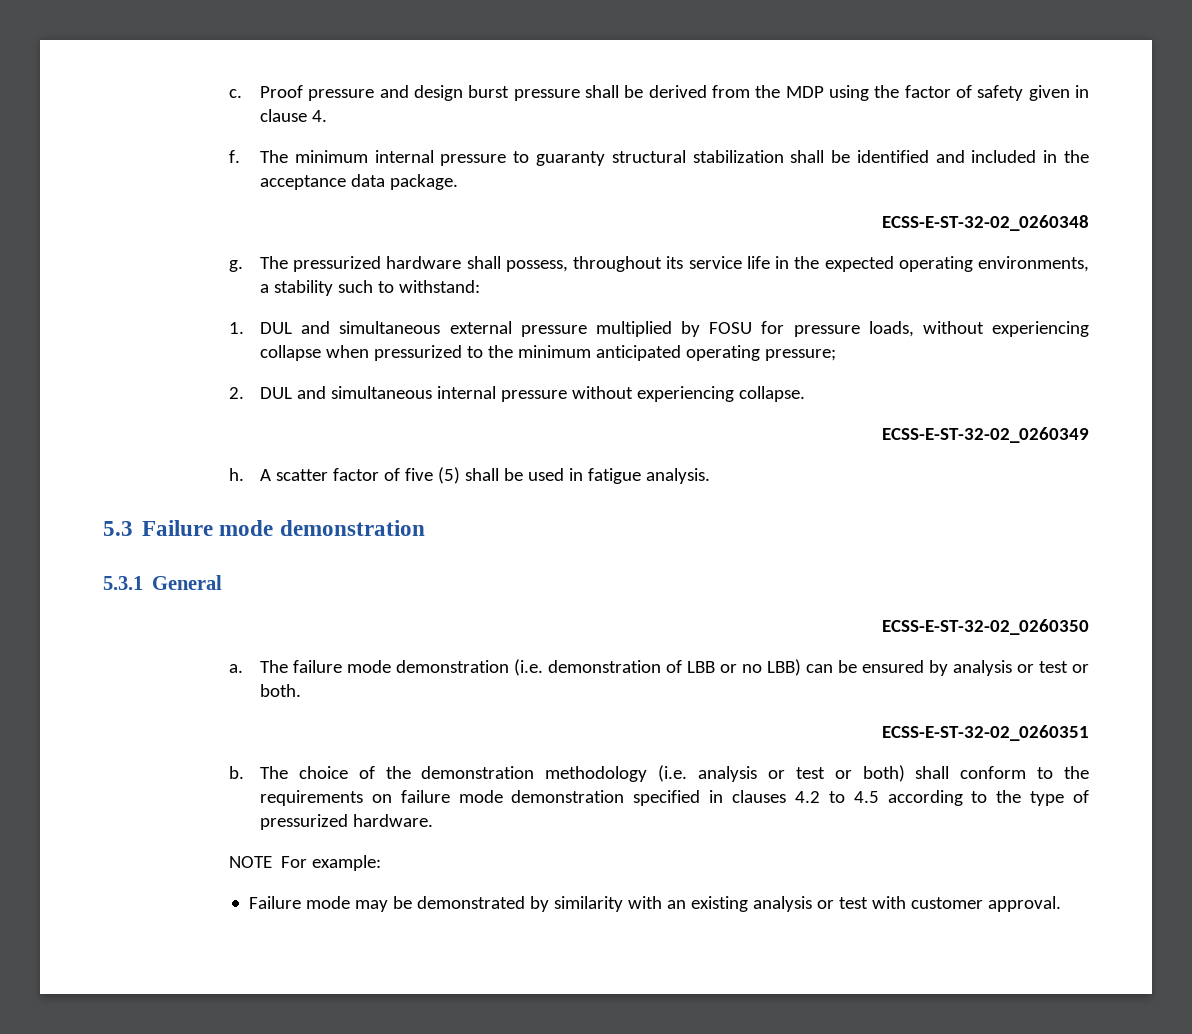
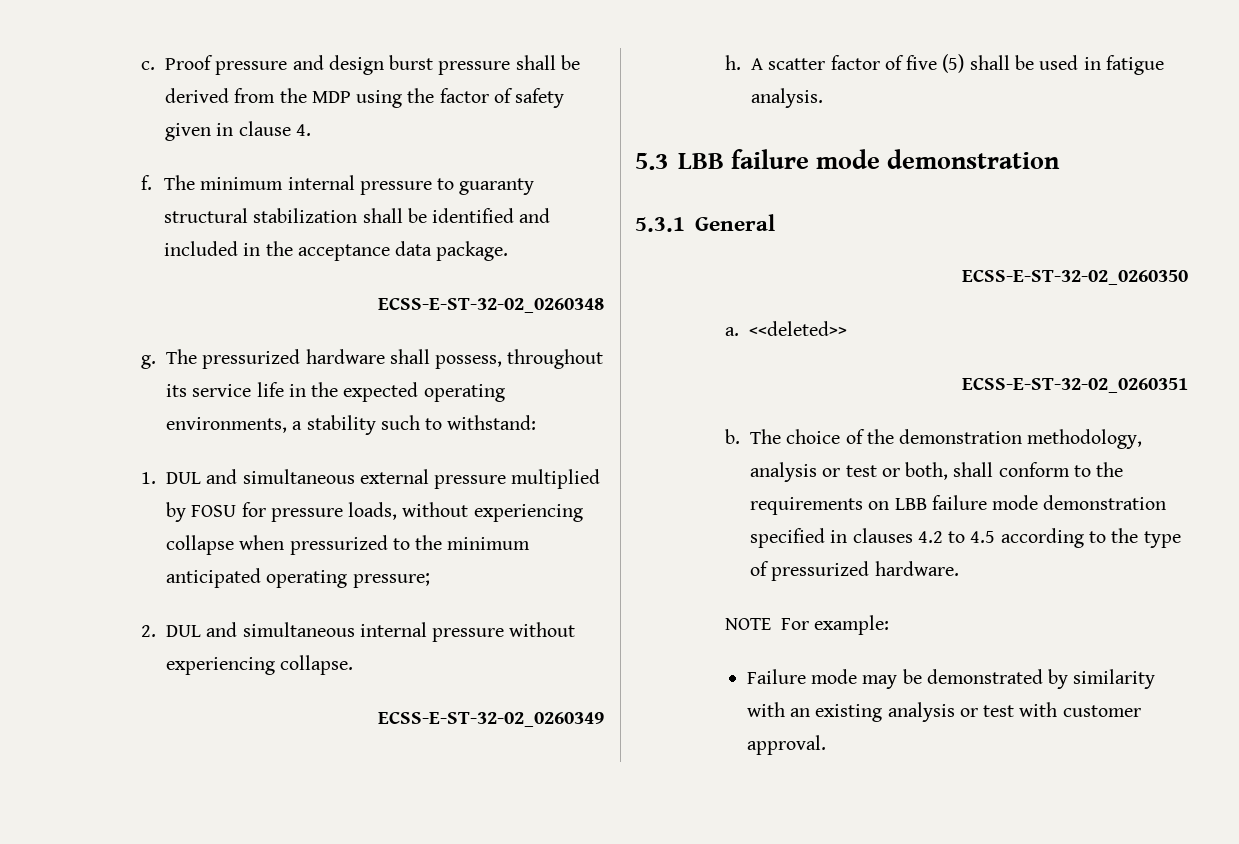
- 5.3 Failure mode demonstration
+ 5.3 LBB failure mode demonstration
- The failure mode demonstration (i.e. demonstration of LBB or no LBB) can be ensured by analysis or test or both.
+ <<deleted>>
- The choice of the demonstration methodology (i.e. analysis or test or both) shall conform to the requirements on failure mode demonstration specified in clauses 4.2 to 4.5 according to the type of pressurized hardware.
+ The choice of the demonstration methodology, analysis or test or both, shall conform to the requirements on LBB failure mode demonstration specified in clauses 4.2 to 4.5 according to the type of pressurized hardware.

